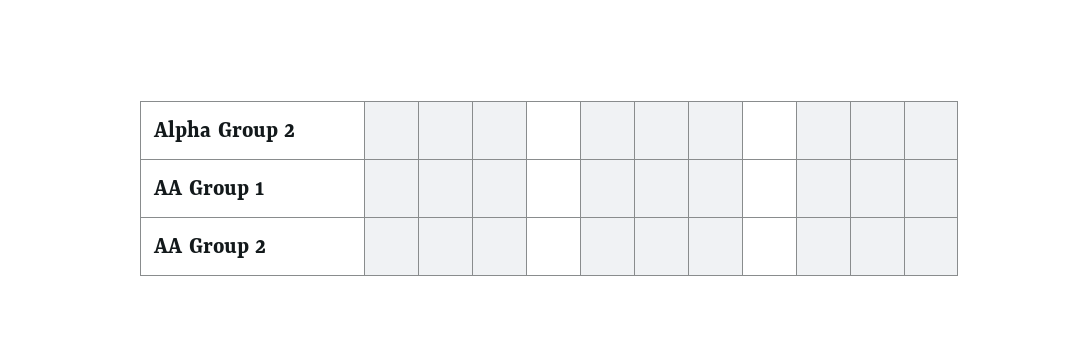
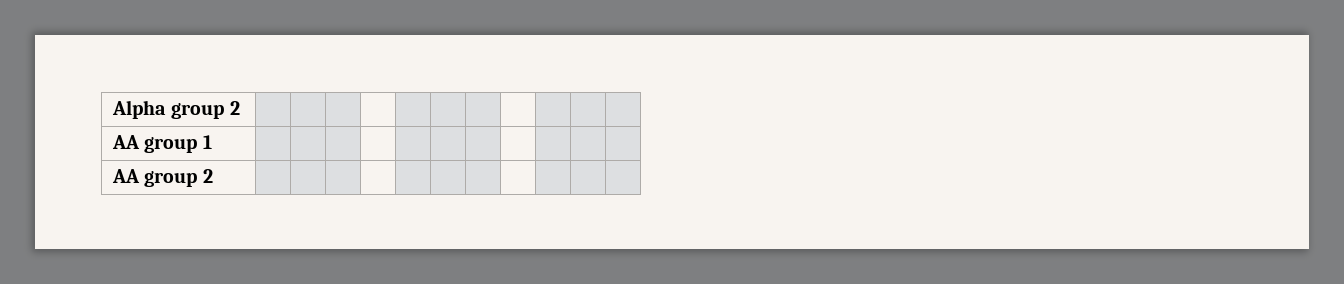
- Alpha Group 2 | | | | | | | | | | |
+ Alpha group 2 | | | | | | | | | | |
- AA Group 1 | | | | | | | | | | |
+ AA group 1 | | | | | | | | | | |
- AA Group 2 | | | | | | | | | | |
+ AA group 2 | | | | | | | | | | |

